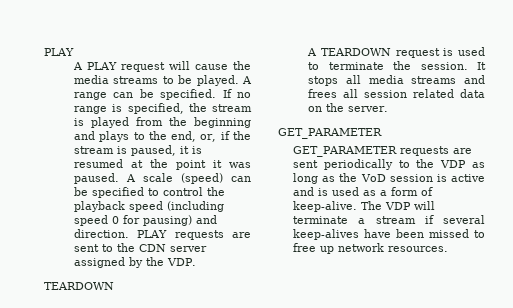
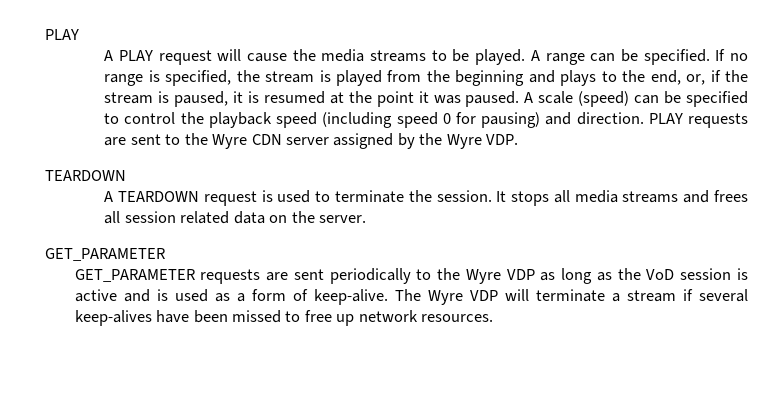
- PLAY requests are sent to the CDN server assigned by the VDP.
+ PLAY requests are sent to the Wyre CDN server assigned by the Wyre VDP.
- GET_PARAMETER requests are sent periodically to the VDP as long as the VoD session is active and is used as a form of keep-alive.
+ GET_PARAMETER requests are sent periodically to the Wyre VDP as long as the VoD session is active and is used as a form of keep-alive.
- The VDP will terminate a stream if several keep-alives have been missed to free up network resources.
+ The Wyre VDP will terminate a stream if several keep-alives have been missed to free up network resources.

